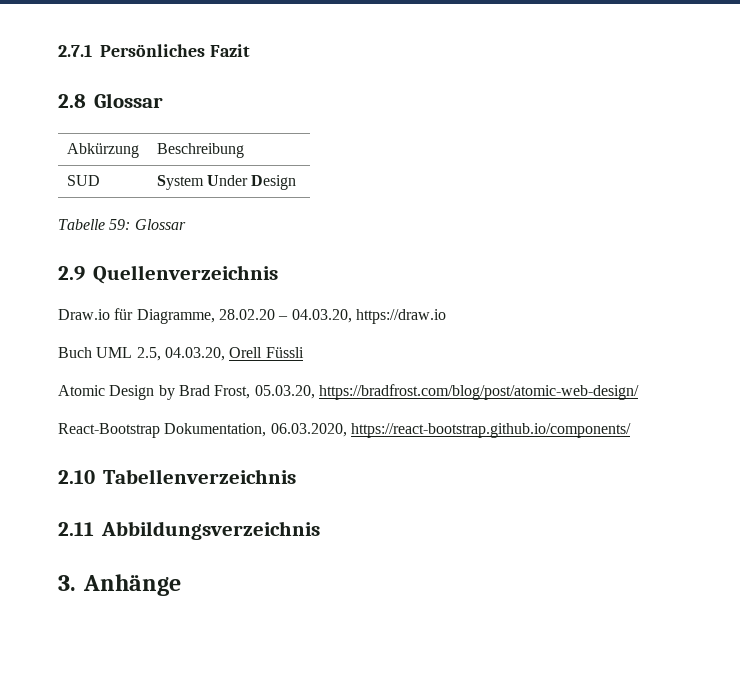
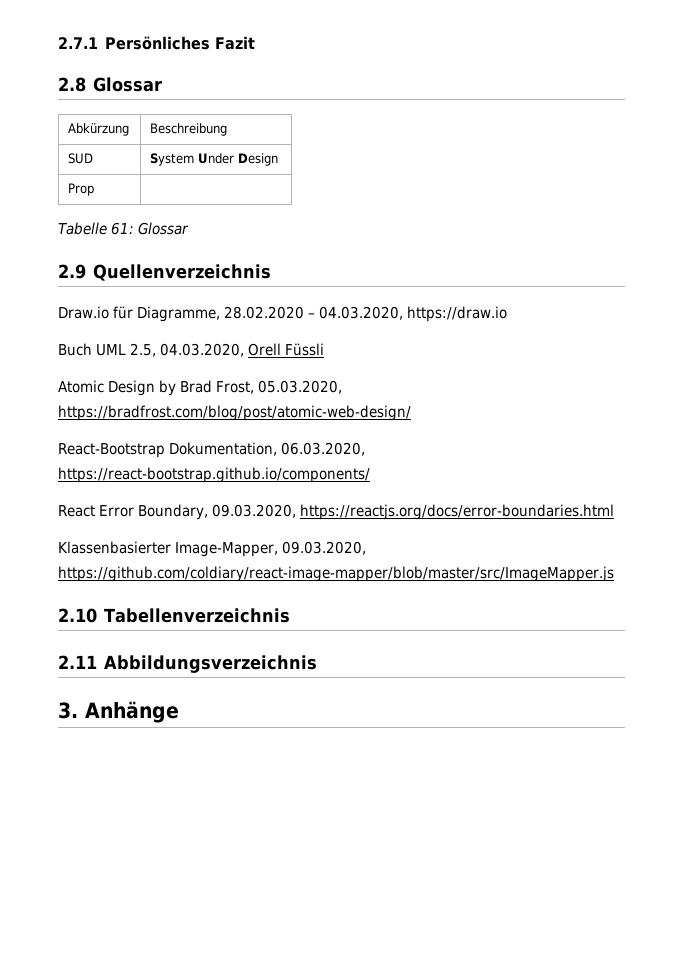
+ Prop |
- Tabelle 59: Glossar
+ Tabelle 61: Glossar
- Draw.io für Diagramme, 28.02.20 – 04.03.20, https://draw.io
+ Draw.io für Diagramme, 28.02.2020 – 04.03.2020, https://draw.io
- Buch UML 2.5, 04.03.20, Orell Füssli
+ Buch UML 2.5, 04.03.2020, Orell Füssli
- Atomic Design by Brad Frost, 05.03.20, https://bradfrost.com/blog/post/atomic-web-design/
+ Atomic Design by Brad Frost, 05.03.2020, https://bradfrost.com/blog/post/atomic-web-design/
+ React Error Boundary, 09.03.2020, https://reactjs.org/docs/error-boundaries.html
+ Klassenbasierter Image-Mapper, 09.03.2020, https://github.com/coldiary/react-image-mapper/blob/master/src/ImageMapper.js

